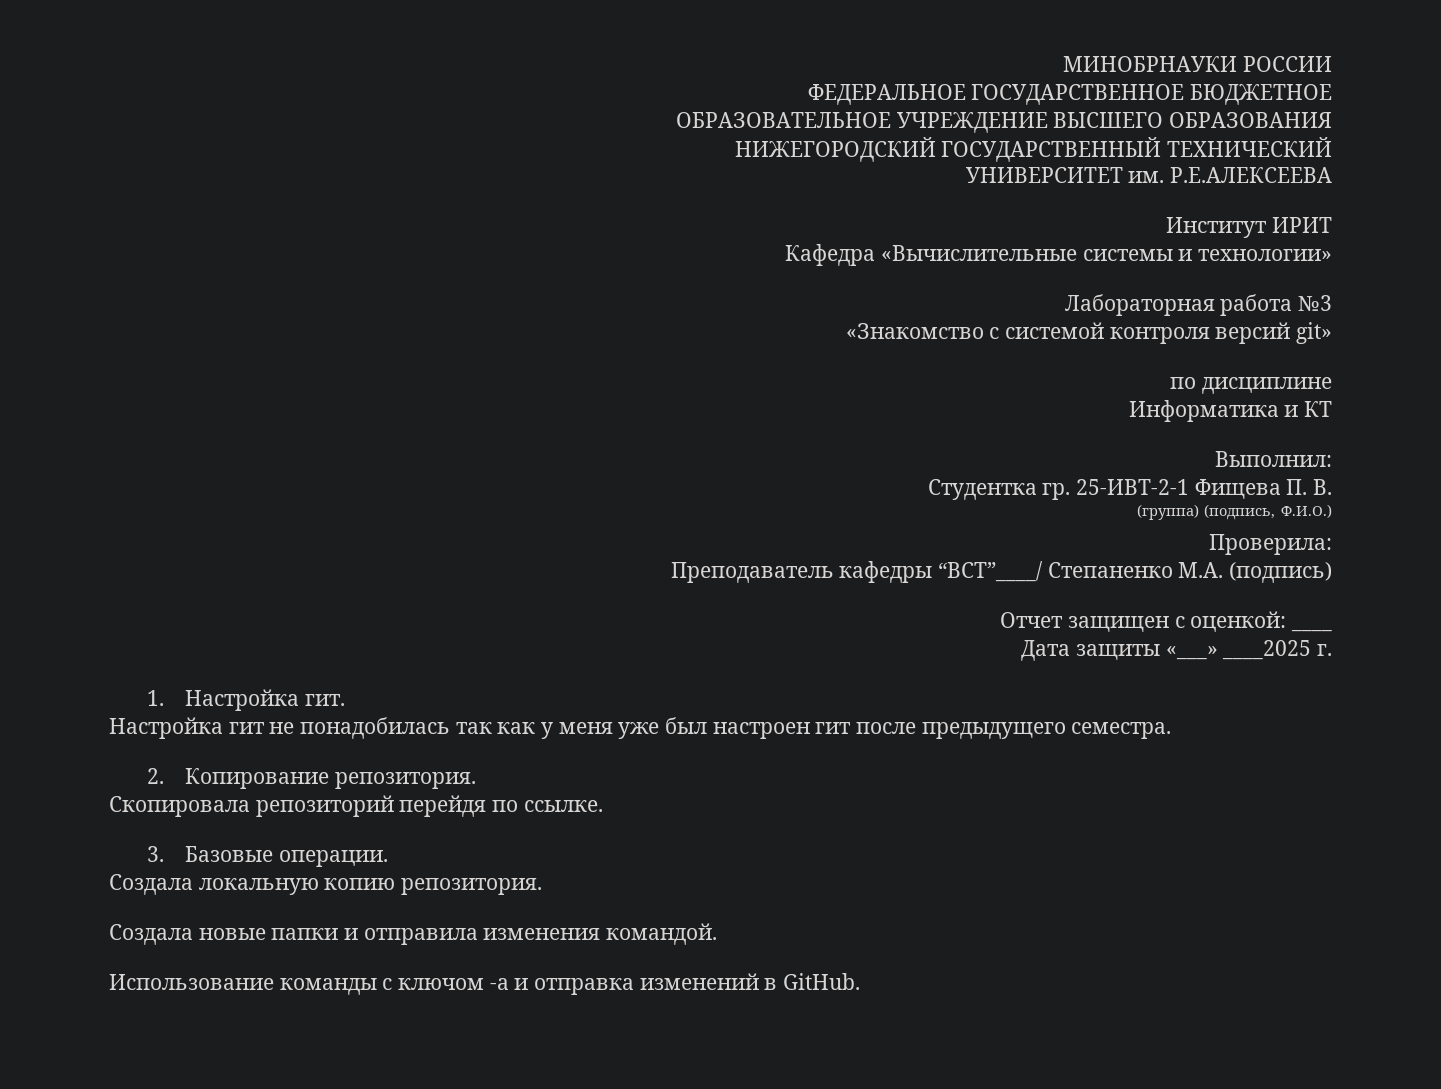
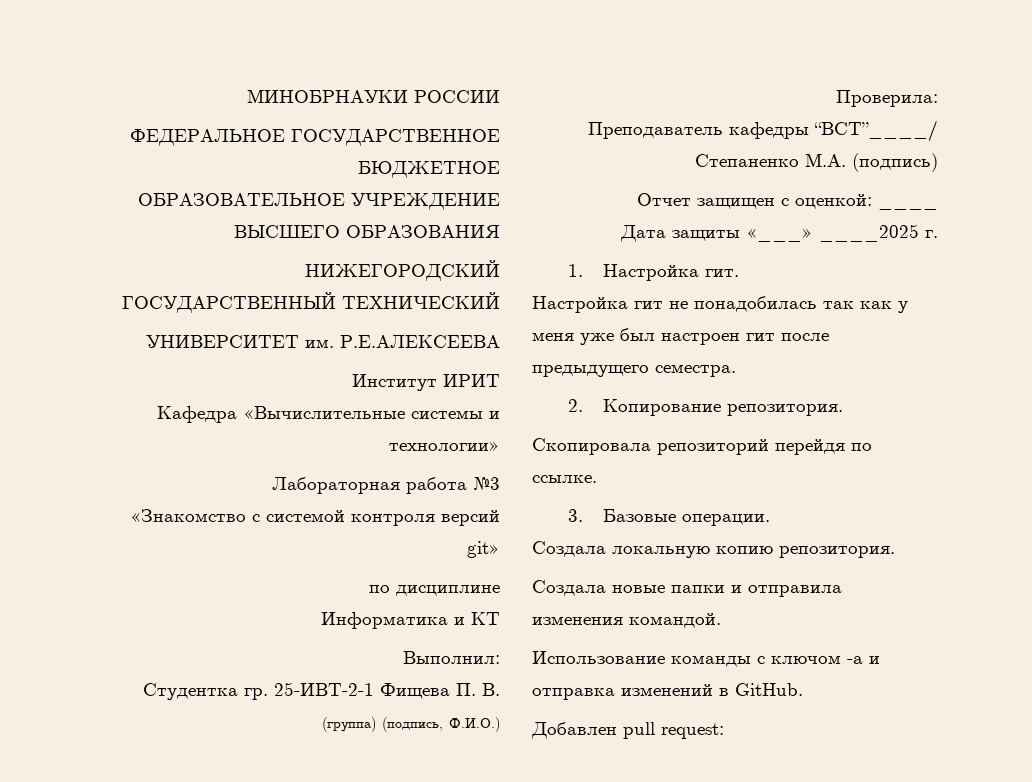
+ Добавлен pull request:

